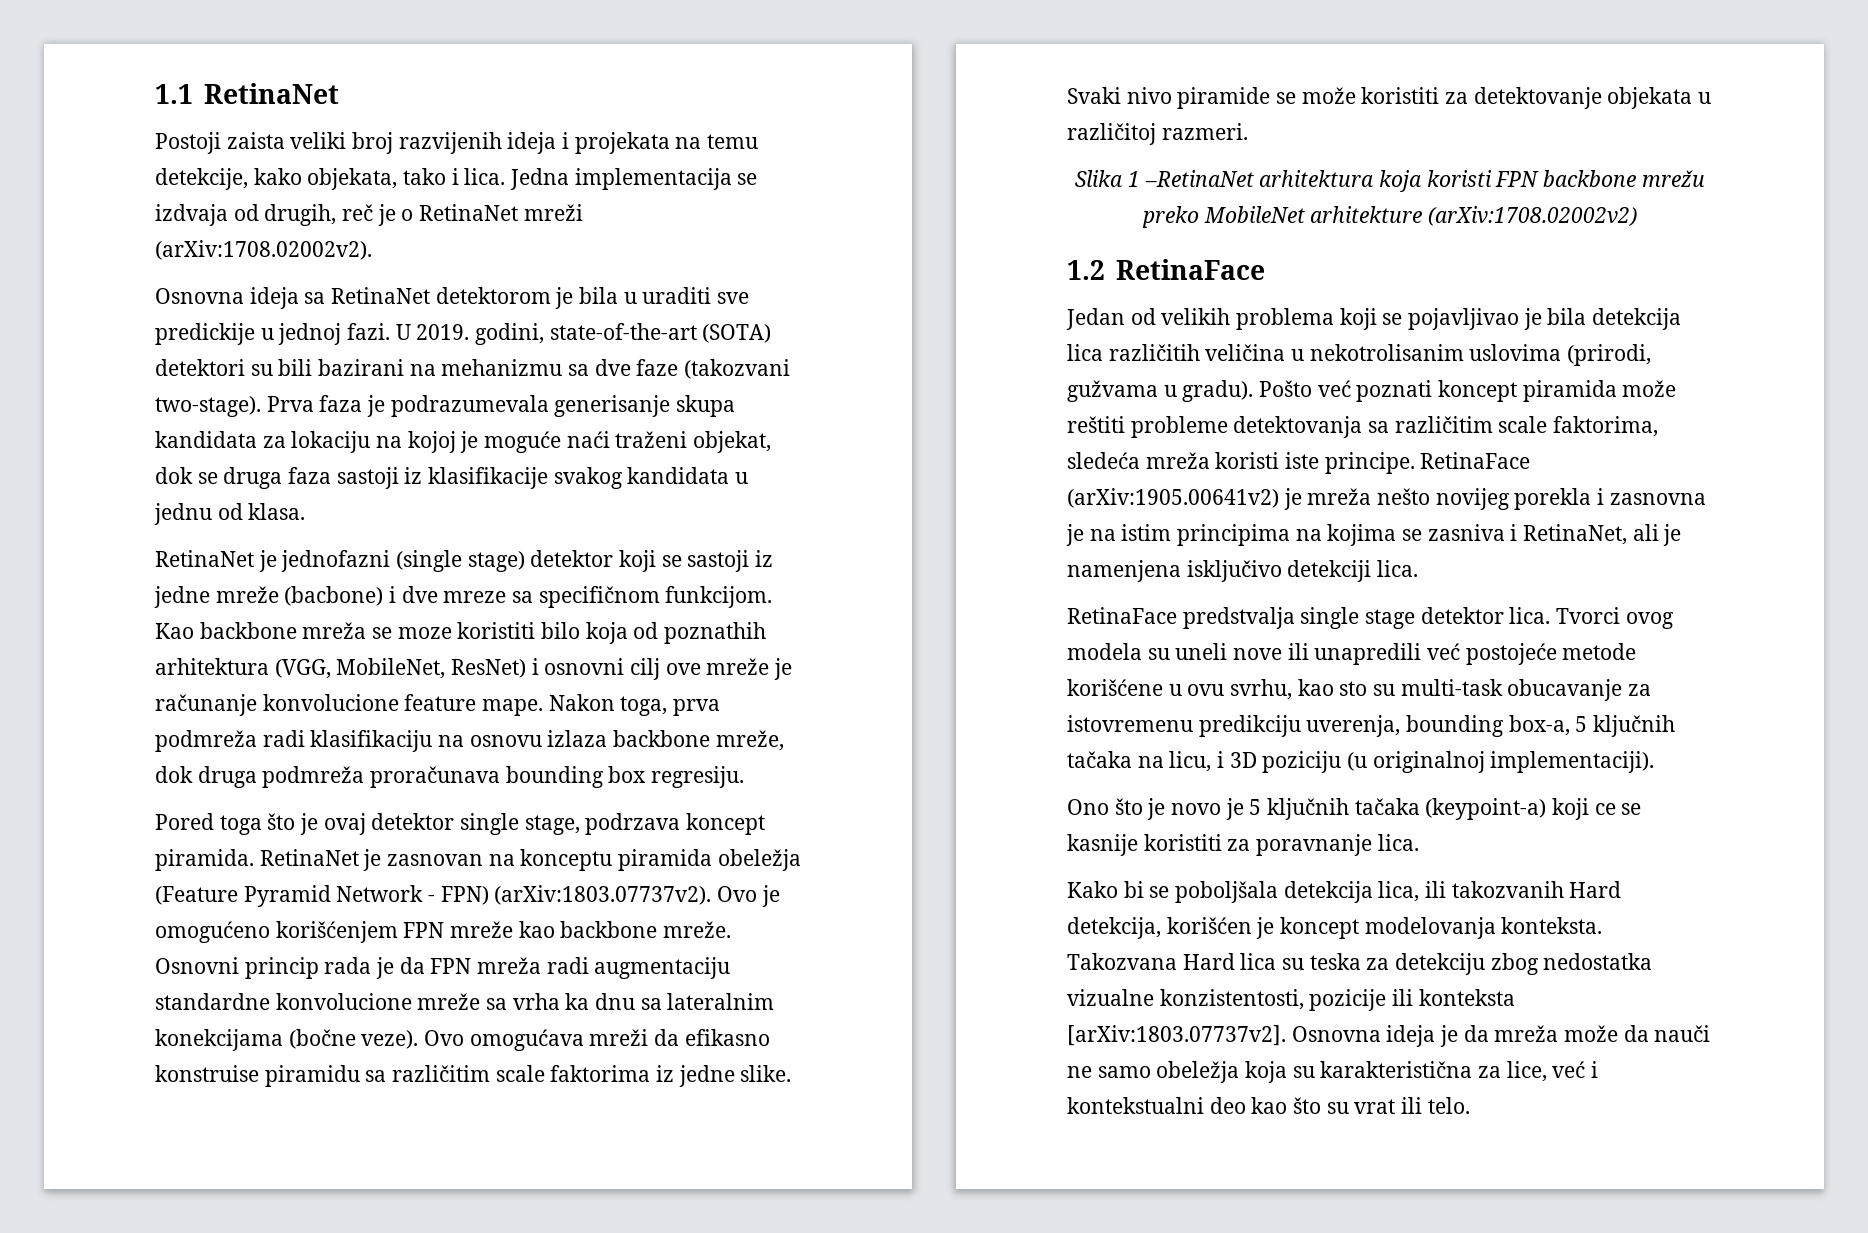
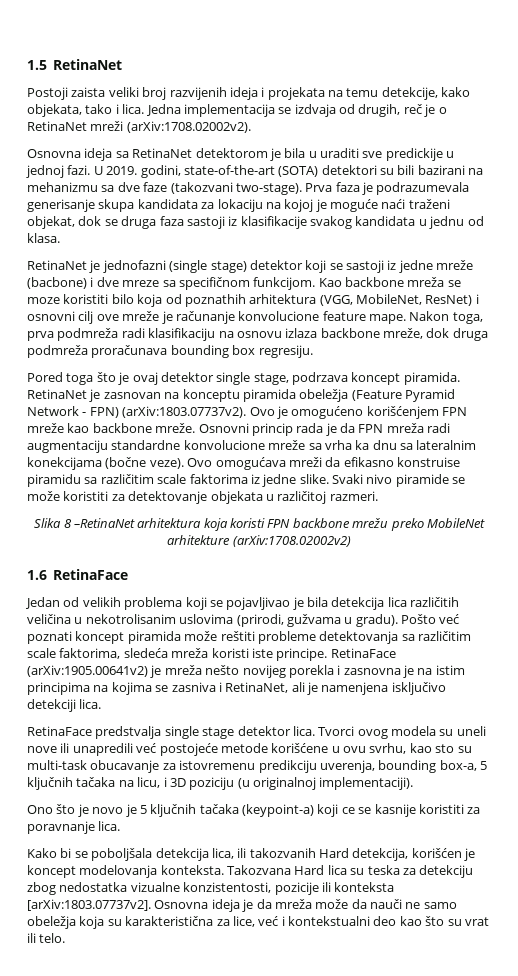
- 1.1 RetinaNet
+ 1.5 RetinaNet
- Slika 1 –RetinaNet arhitektura koja koristi FPN backbone mrežu preko MobileNet arhitekture (arXiv:1708.02002v2)
+ Slika 8 –RetinaNet arhitektura koja koristi FPN backbone mrežu preko MobileNet arhitekture (arXiv:1708.02002v2)
- 1.2 RetinaFace
+ 1.6 RetinaFace

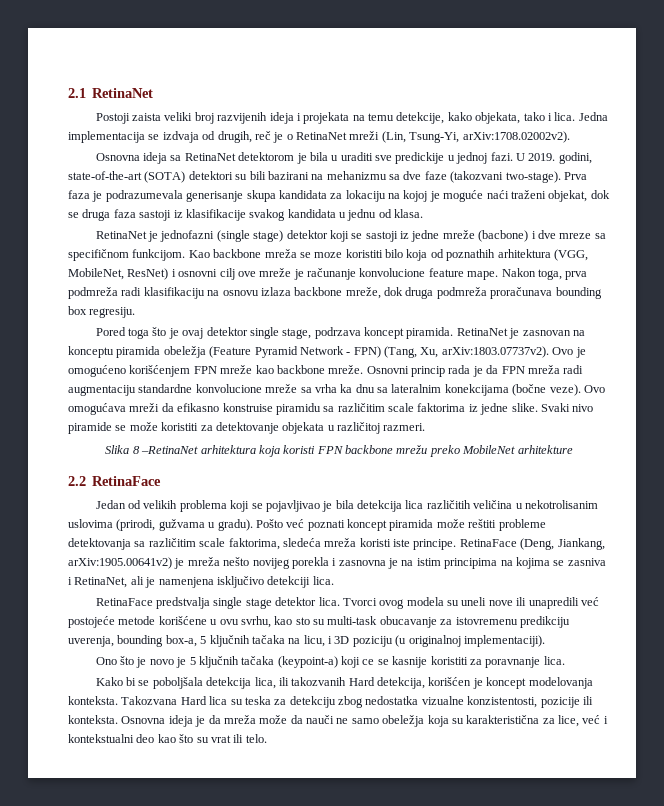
- 1.5 RetinaNet
+ 2.1 RetinaNet
- Jedna implementacija se izdvaja od drugih, reč je o RetinaNet mreži (arXiv:1708.02002v2).
+ Jedna implementacija se izdvaja od drugih, reč je o RetinaNet mreži (Lin, Tsung-Yi, arXiv:1708.02002v2).
- RetinaNet je zasnovan na konceptu piramida obeležja (Feature Pyramid Network - FPN) (arXiv:1803.07737v2). Ovo je omogućeno korišćenjem FPN mreže kao backbone mreže.
+ RetinaNet je zasnovan na konceptu piramida obeležja (Feature Pyramid Network - FPN) (Tang, Xu, arXiv:1803.07737v2). Ovo je omogućeno korišćenjem FPN mreže kao backbone mreže.
- Slika 8 –RetinaNet arhitektura koja koristi FPN backbone mrežu preko MobileNet arhitekture (arXiv:1708.02002v2)
- 1.6 RetinaFace
+ Slika 8 –RetinaNet arhitektura koja koristi FPN backbone mrežu preko MobileNet arhitekture
+ 2.2 RetinaFace
- RetinaFace (arXiv:1905.00641v2) je mreža nešto novijeg porekla i zasnovna je na istim principima na kojima se zasniva i RetinaNet, ali je namenjena isključivo detekciji lica.
+ RetinaFace (Deng, Jiankang, arXiv:1905.00641v2) je mreža nešto novijeg porekla i zasnovna je na istim principima na kojima se zasniva i RetinaNet, ali je namenjena isključivo detekciji lica.
- Takozvana Hard lica su teska za detekciju zbog nedostatka vizualne konzistentosti, pozicije ili konteksta [arXiv:1803.07737v2]. Osnovna ideja je da mreža može da nauči ne samo obeležja koja su karakteristična za lice, već i kontekstualni deo kao što su vrat ili telo.
+ Takozvana Hard lica su teska za detekciju zbog nedostatka vizualne konzistentosti, pozicije ili konteksta. Osnovna ideja je da mreža može da nauči ne samo obeležja koja su karakteristična za lice, već i kontekstualni deo kao što su vrat ili telo.

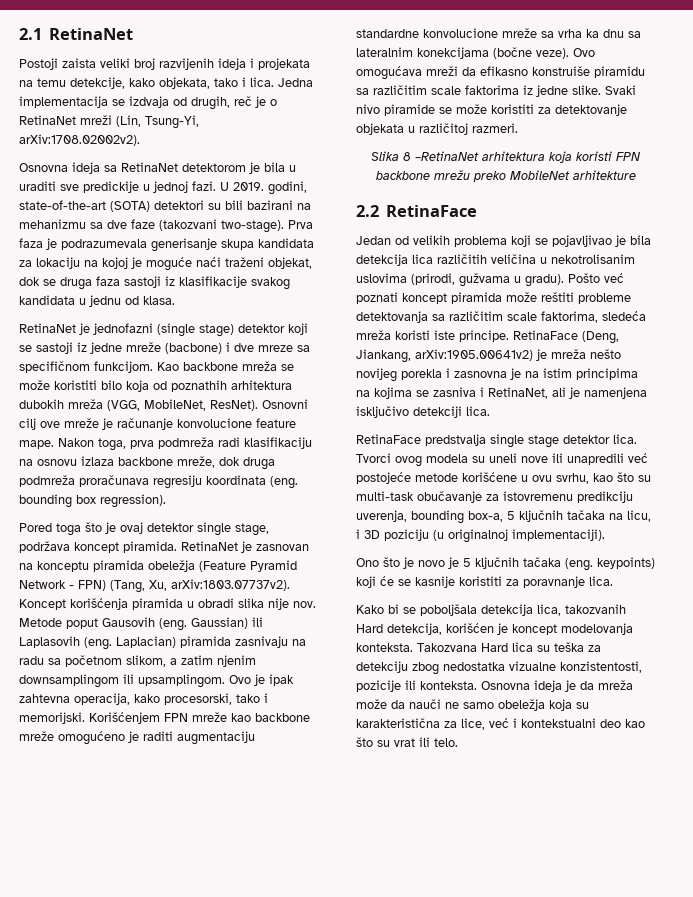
- Kao backbone mreža se moze koristiti bilo koja od poznathih arhitektura (VGG, MobileNet, ResNet) i osnovni cilj ove mreže je računanje konvolucione feature mape.
+ Kao backbone mreža se može koristiti bilo koja od poznathih arhitektura dubokih mreža (VGG, MobileNet, ResNet). Osnovni cilj ove mreže je računanje konvolucione feature mape.
- Nakon toga, prva podmreža radi klasifikaciju na osnovu izlaza backbone mreže, dok druga podmreža proračunava bounding box regresiju.
+ Nakon toga, prva podmreža radi klasifikaciju na osnovu izlaza backbone mreže, dok druga podmreža proračunava regresiju koordinata (eng. bounding box regression).
- Pored toga što je ovaj detektor single stage, podrzava koncept piramida.
+ Pored toga što je ovaj detektor single stage, podržava koncept piramida.
- RetinaNet je zasnovan na konceptu piramida obeležja (Feature Pyramid Network - FPN) (Tang, Xu, arXiv:1803.07737v2). Ovo je omogućeno korišćenjem FPN mreže kao backbone mreže. Osnovni princip rada je da FPN mreža radi augmentaciju standardne konvolucione mreže sa vrha ka dnu sa lateralnim konekcijama (bočne veze).
+ RetinaNet je zasnovan na konceptu piramida obeležja (Feature Pyramid Network - FPN) (Tang, Xu, arXiv:1803.07737v2). Koncept korišćenja piramida u obradi slika nije nov. Metode poput Gausovih (eng. Gaussian) ili Laplasovih (eng. Laplacian) piramida zasnivaju na radu sa početnom slikom, a zatim njenim downsamplingom ili upsamplingom. Ovo je ipak zahtevna operacija, kako procesorski, tako i memorijski. Korišćenjem FPN mreže kao backbone mreže omogućeno je raditi augmentaciju standardne konvolucione mreže sa vrha ka dnu sa lateralnim konekcijama (bočne veze).
- Ovo omogućava mreži da efikasno konstruise piramidu sa različitim scale faktorima iz jedne slike.
+ Ovo omogućava mreži da efikasno konstruiše piramidu sa različitim scale faktorima iz jedne slike.
- Tvorci ovog modela su uneli nove ili unapredili već postojeće metode korišćene u ovu svrhu, kao sto su multi-task obucavanje za istovremenu predikciju uverenja, bounding box-a, 5 ključnih tačaka na licu, i 3D poziciju (u originalnoj implementaciji).
+ Tvorci ovog modela su uneli nove ili unapredili već postojeće metode korišćene u ovu svrhu, kao što su multi-task obučavanje za istovremenu predikciju uverenja, bounding box-a, 5 ključnih tačaka na licu, i 3D poziciju (u originalnoj implementaciji).
- Ono što je novo je 5 ključnih tačaka (keypoint-a) koji ce se kasnije koristiti za poravnanje lica.
+ Ono što je novo je 5 ključnih tačaka (eng. keypoints) koji će se kasnije koristiti za poravnanje lica.
- Kako bi se poboljšala detekcija lica, ili takozvanih Hard detekcija, korišćen je koncept modelovanja konteksta.
+ Kako bi se poboljšala detekcija lica, takozvanih Hard detekcija, korišćen je koncept modelovanja konteksta.
- Takozvana Hard lica su teska za detekciju zbog nedostatka vizualne konzistentosti, pozicije ili konteksta.
+ Takozvana Hard lica su teška za detekciju zbog nedostatka vizualne konzistentosti, pozicije ili konteksta.

